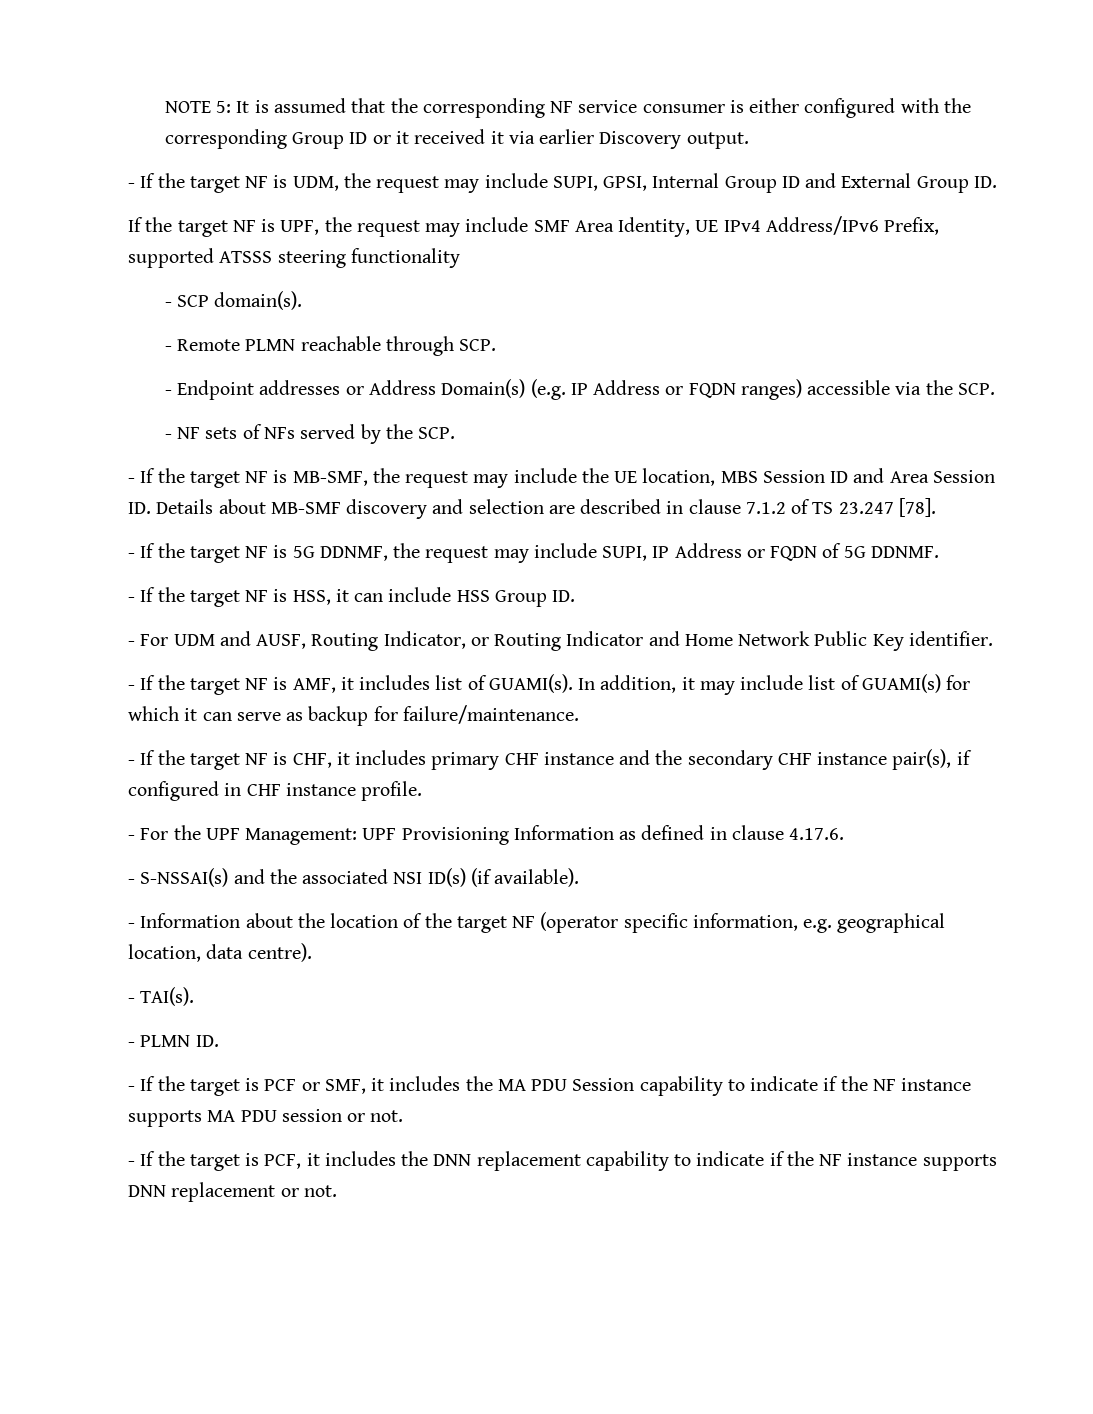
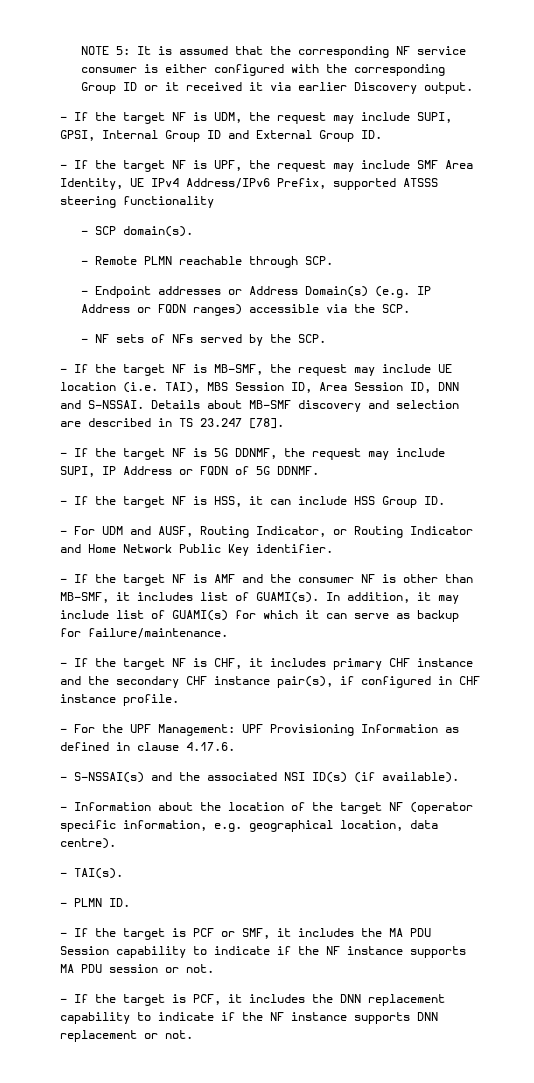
- If the target NF is UPF, the request may include SMF Area Identity, UE IPv4 Address/IPv6 Prefix, supported ATSSS steering functionality
+ - If the target NF is UPF, the request may include SMF Area Identity, UE IPv4 Address/IPv6 Prefix, supported ATSSS steering functionality
- - If the target NF is MB-SMF, the request may include the UE location, MBS Session ID and Area Session ID. Details about MB-SMF discovery and selection are described in clause 7.1.2 of TS 23.247 [78].
+ - If the target NF is MB-SMF, the request may include UE location (i.e. TAI), MBS Session ID, Area Session ID, DNN and S-NSSAI. Details about MB-SMF discovery and selection are described in TS 23.247 [78].
- - If the target NF is AMF, it includes list of GUAMI(s).
+ - If the target NF is AMF and the consumer NF is other than MB-SMF, it includes list of GUAMI(s).

